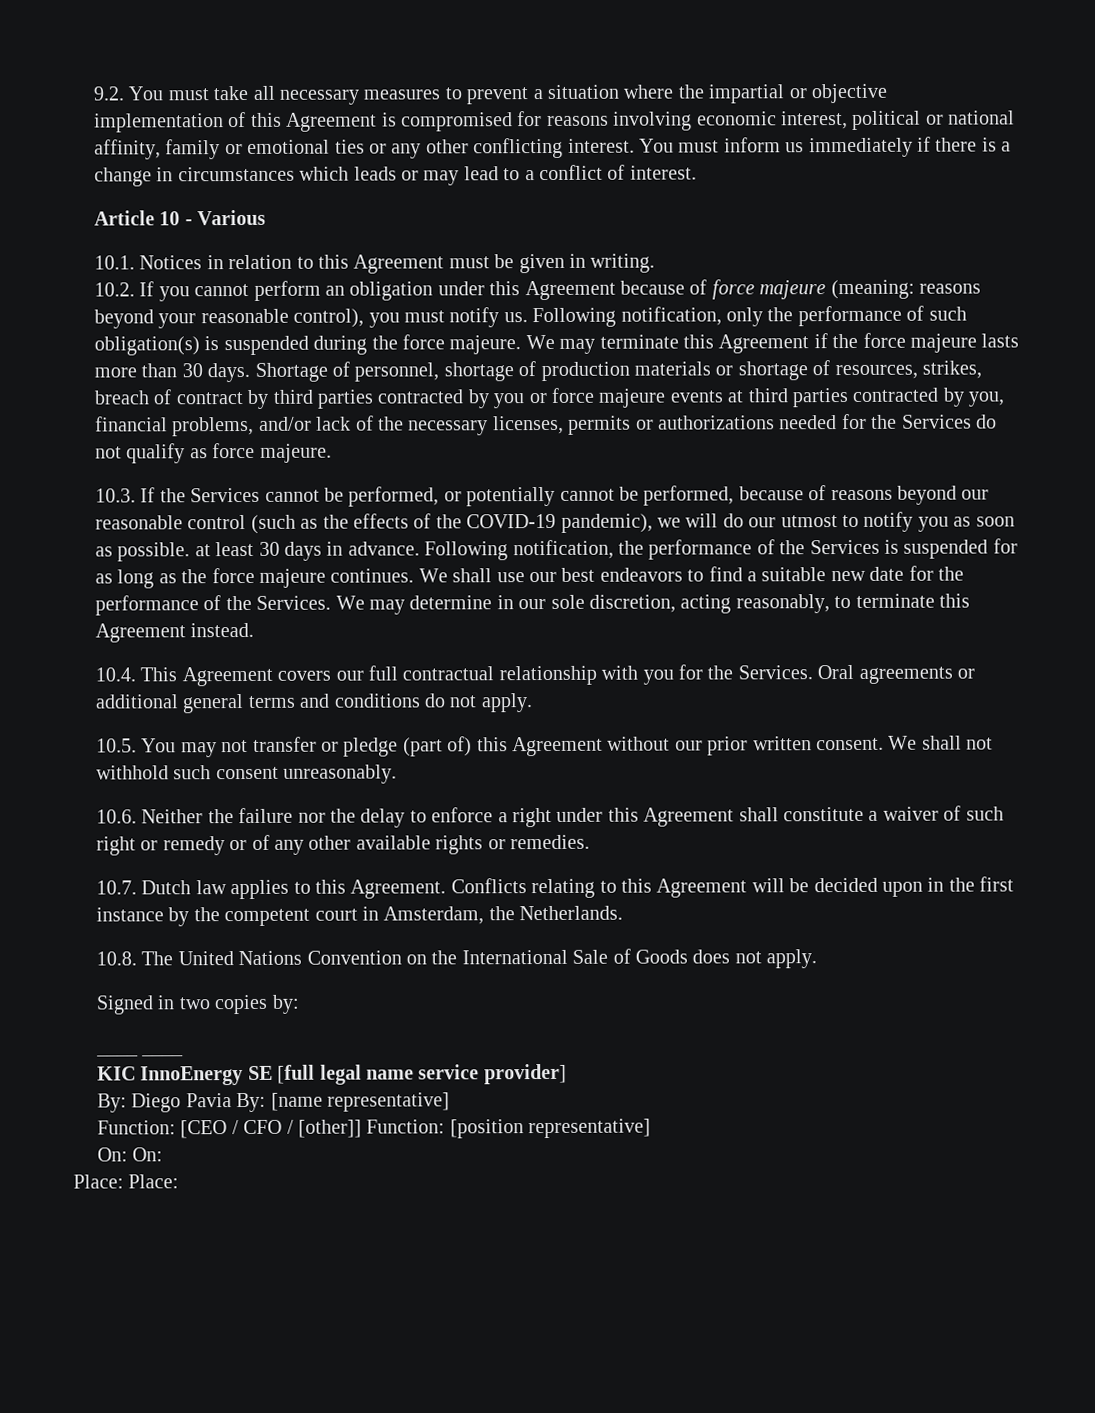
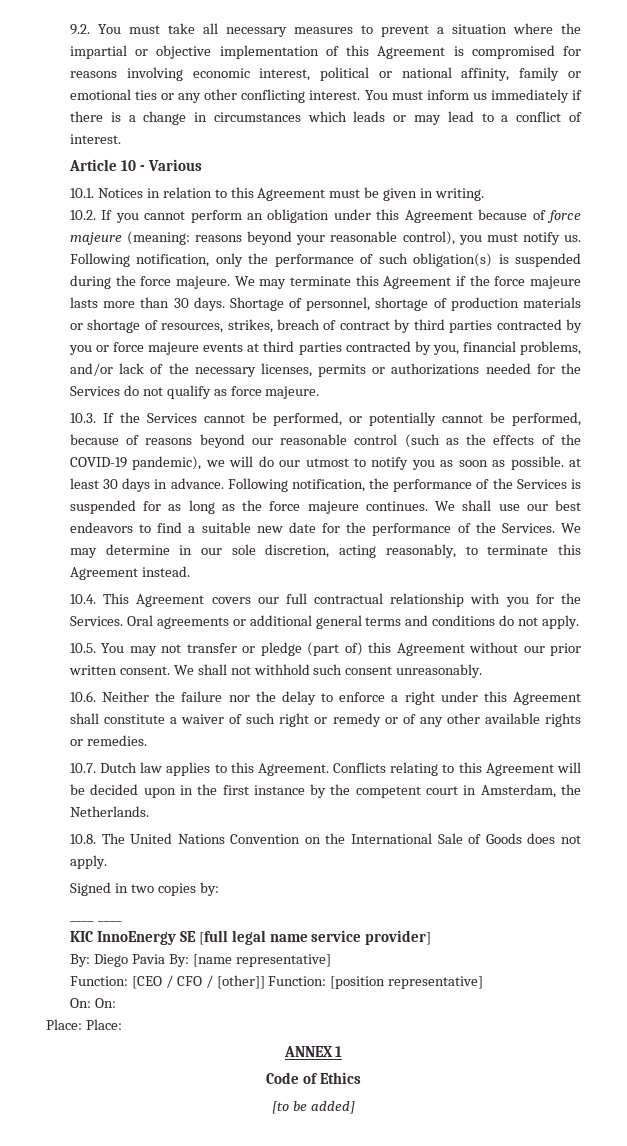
+ ANNEX 1
+ Code of Ethics
+ [to be added]

